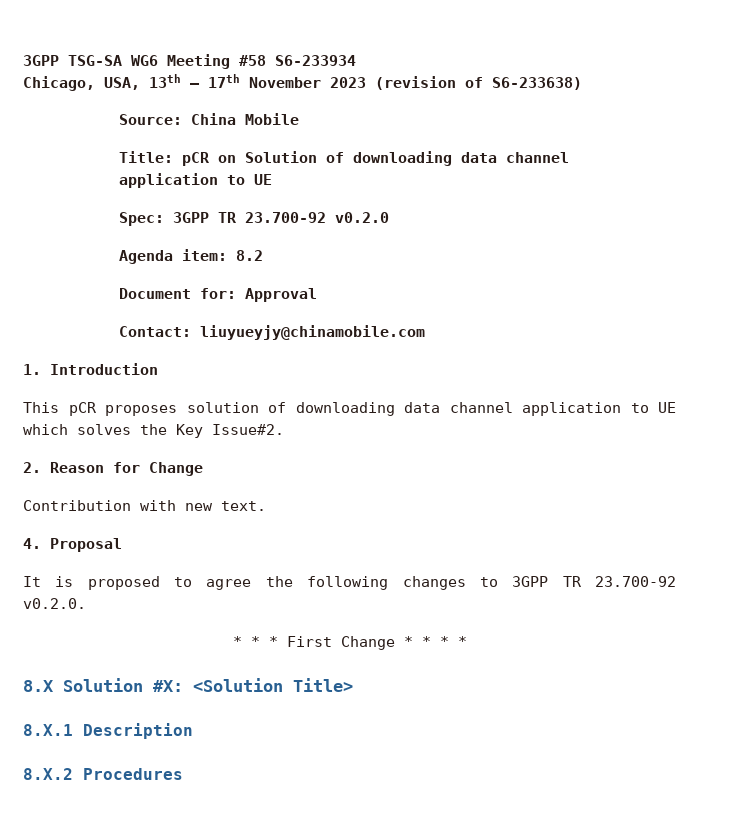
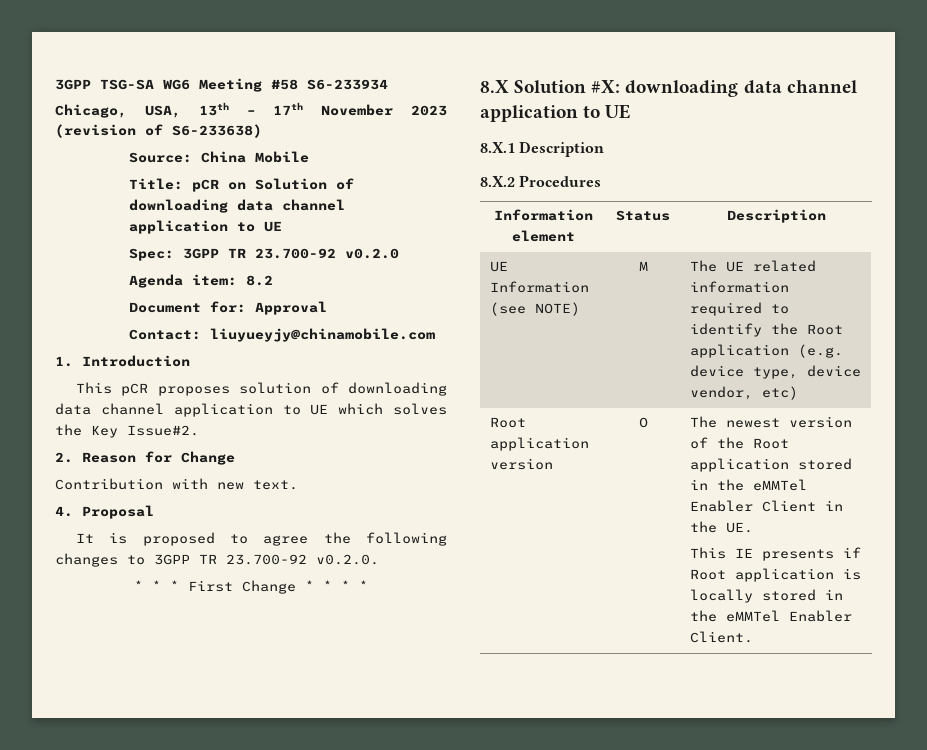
- 8.X Solution #X: <Solution Title>
+ 8.X Solution #X: downloading data channel application to UE
  8.X.1 Description
  8.X.2 Procedures
+ Information element | Status | Description
+ UE Information (see NOTE) | M | The UE related information required to identify the Root application (e.g. device type, device vendor, etc)
+ Root application version | O | The newest version of the Root application stored in the eMMTel Enabler Client in the UE.
+ This IE presents if Root application is locally stored in the eMMTel Enabler Client.

